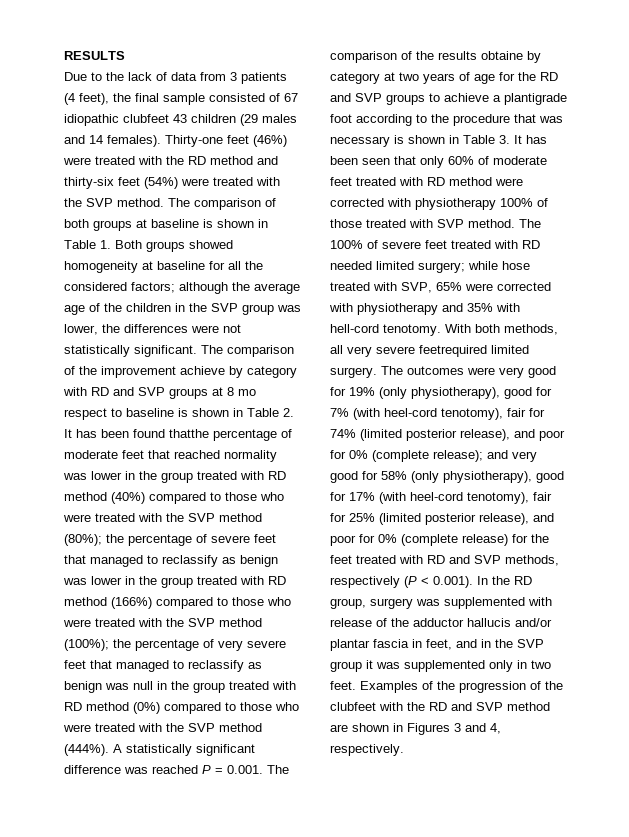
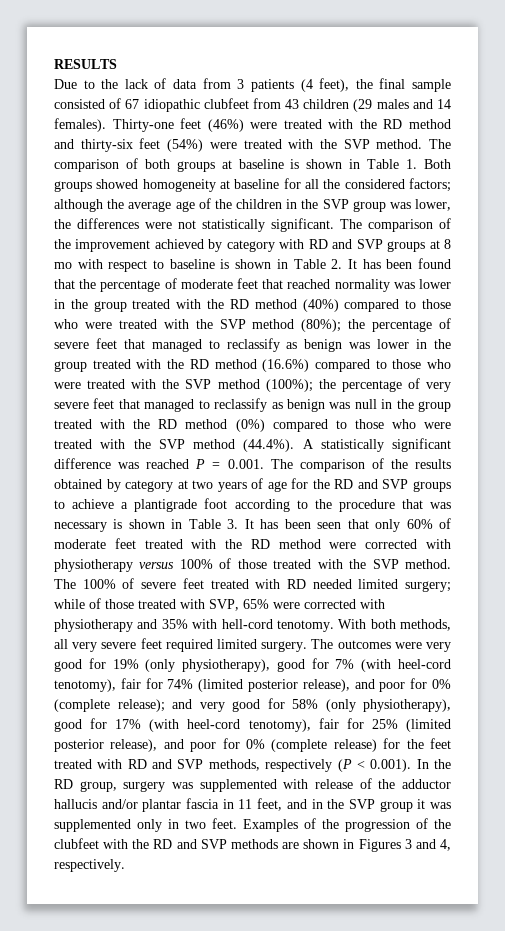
- Due to the lack of data from 3 patients (4 feet), the final sample consisted of 67 idiopathic clubfeet 43 children (29 males and 14 females).
+ Due to the lack of data from 3 patients (4 feet), the final sample consisted of 67 idiopathic clubfeet from 43 children (29 males and 14 females).
- The comparison of the improvement achieve by category with RD and SVP groups at 8 mo respect to baseline is shown in Table 2. It has been found thatthe percentage of moderate feet that reached normality was lower in the group treated with RD method (40%) compared to those who were treated with the SVP method (80%);
+ The comparison of the improvement achieved by category with RD and SVP groups at 8 mo with respect to baseline is shown in Table 2. It has been found that the percentage of moderate feet that reached normality was lower in the group treated with the RD method (40%) compared to those who were treated with the SVP method (80%);
- the percentage of severe feet that managed to reclassify as benign was lower in the group treated with RD method (166%) compared to those who were treated with the SVP method (100%);
+ the percentage of severe feet that managed to reclassify as benign was lower in the group treated with the RD method (16.6%) compared to those who were treated with the SVP method (100%);
- the percentage of very severe feet that managed to reclassify as benign was null in the group treated with RD method (0%) compared to those who were treated with the SVP method (444%). A statistically significant difference was reached P = 0.001. The comparison of the results obtaine by category at two years of age for the RD and SVP groups to achieve a plantigrade foot according to the procedure that was necessary is shown in Table 3. It has been seen that only 60% of moderate feet treated with RD method were corrected with physiotherapy 100% of those treated with SVP method.
+ the percentage of very severe feet that managed to reclassify as benign was null in the group treated with the RD method (0%) compared to those who were treated with the SVP method (44.4%). A statistically significant difference was reached P = 0.001. The comparison of the results obtained by category at two years of age for the RD and SVP groups to achieve a plantigrade foot according to the procedure that was necessary is shown in Table 3. It has been seen that only 60% of moderate feet treated with the RD method were corrected with physiotherapy versus 100% of those treated with the SVP method.
- The 100% of severe feet treated with RD needed limited surgery; while hose treated with SVP, 65% were corrected with physiotherapy and 35% with hell-cord tenotomy.
+ The 100% of severe feet treated with RD needed limited surgery; while of those treated with SVP, 65% were corrected with physiotherapy and 35% with hell-cord tenotomy.
- With both methods, all very severe feetrequired limited surgery.
+ With both methods, all very severe feet required limited surgery.
- and very good for 58% (only physiotherapy), good for 17% (with heel-cord tenotomy), fair for 25% (limited posterior release), and poor for 0% (complete release) for the feet treated with RD and SVP methods, respectively (P < 0.001). In the RD group, surgery was supplemented with release of the adductor hallucis and/or plantar fascia in feet, and in the SVP group it was supplemented only in two feet.
+ and very good for 58% (only physiotherapy), good for 17% (with heel-cord tenotomy), fair for 25% (limited posterior release), and poor for 0% (complete release) for the feet treated with RD and SVP methods, respectively (P < 0.001). In the RD group, surgery was supplemented with release of the adductor hallucis and/or plantar fascia in 11 feet, and in the SVP group it was supplemented only in two feet.
- Examples of the progression of the clubfeet with the RD and SVP method are shown in Figures 3 and 4, respectively.
+ Examples of the progression of the clubfeet with the RD and SVP methods are shown in Figures 3 and 4, respectively.

